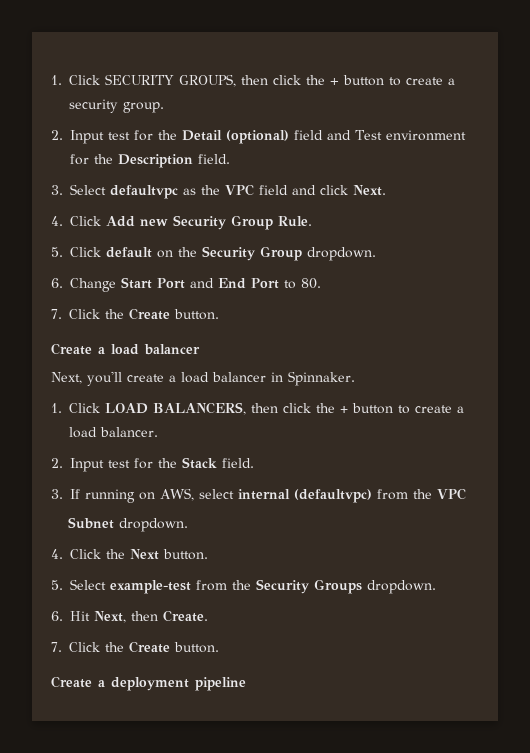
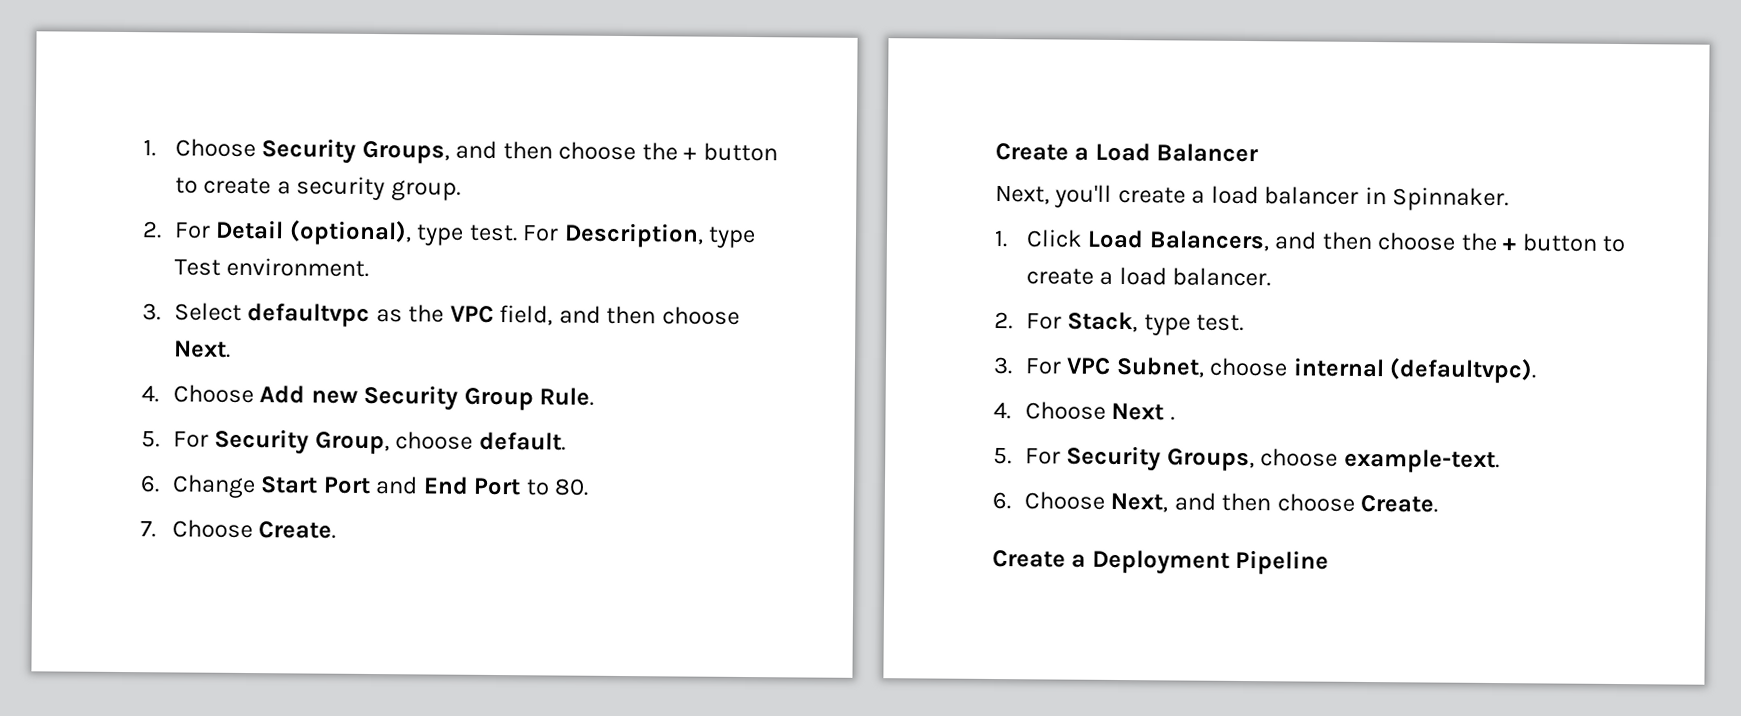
- 1. Click SECURITY GROUPS, then click the + button to create a security group.
+ 1. Choose Security Groups, and then choose the + button to create a security group.
- 2. Input test for the Detail (optional) field and Test environment for the Description field.
+ 2. For Detail (optional), type test. For Description, type Test environment.
- 3. Select defaultvpc as the VPC field and click Next.
+ 3. Select defaultvpc as the VPC field, and then choose Next.
- 4. Click Add new Security Group Rule.
+ 4. Choose Add new Security Group Rule.
- 5. Click default on the Security Group dropdown.
+ 5. For Security Group, choose default.
  6. Change Start Port and End Port to 80.
- 7. Click the Create button.
- Create a load balancer
+ 7. Choose Create.
+ Create a Load Balancer
- 1. Click LOAD BALANCERS, then click the + button to create a load balancer.
+ 1. Click Load Balancers, and then choose the + button to create a load balancer.
- 2. Input test for the Stack field.
- 3. If running on AWS, select internal (defaultvpc) from the VPC
- Subnet dropdown.
- 4. Click the Next button.
- 5. Select example-test from the Security Groups dropdown.
- 6. Hit Next, then Create.
- 7. Click the Create button.
- Create a deployment pipeline
+ 2. For Stack, type test.
+ 3. For VPC Subnet, choose internal (defaultvpc).
+ 4. Choose Next .
+ 5. For Security Groups, choose example-text.
+ 6. Choose Next, and then choose Create.
+ Create a Deployment Pipeline

